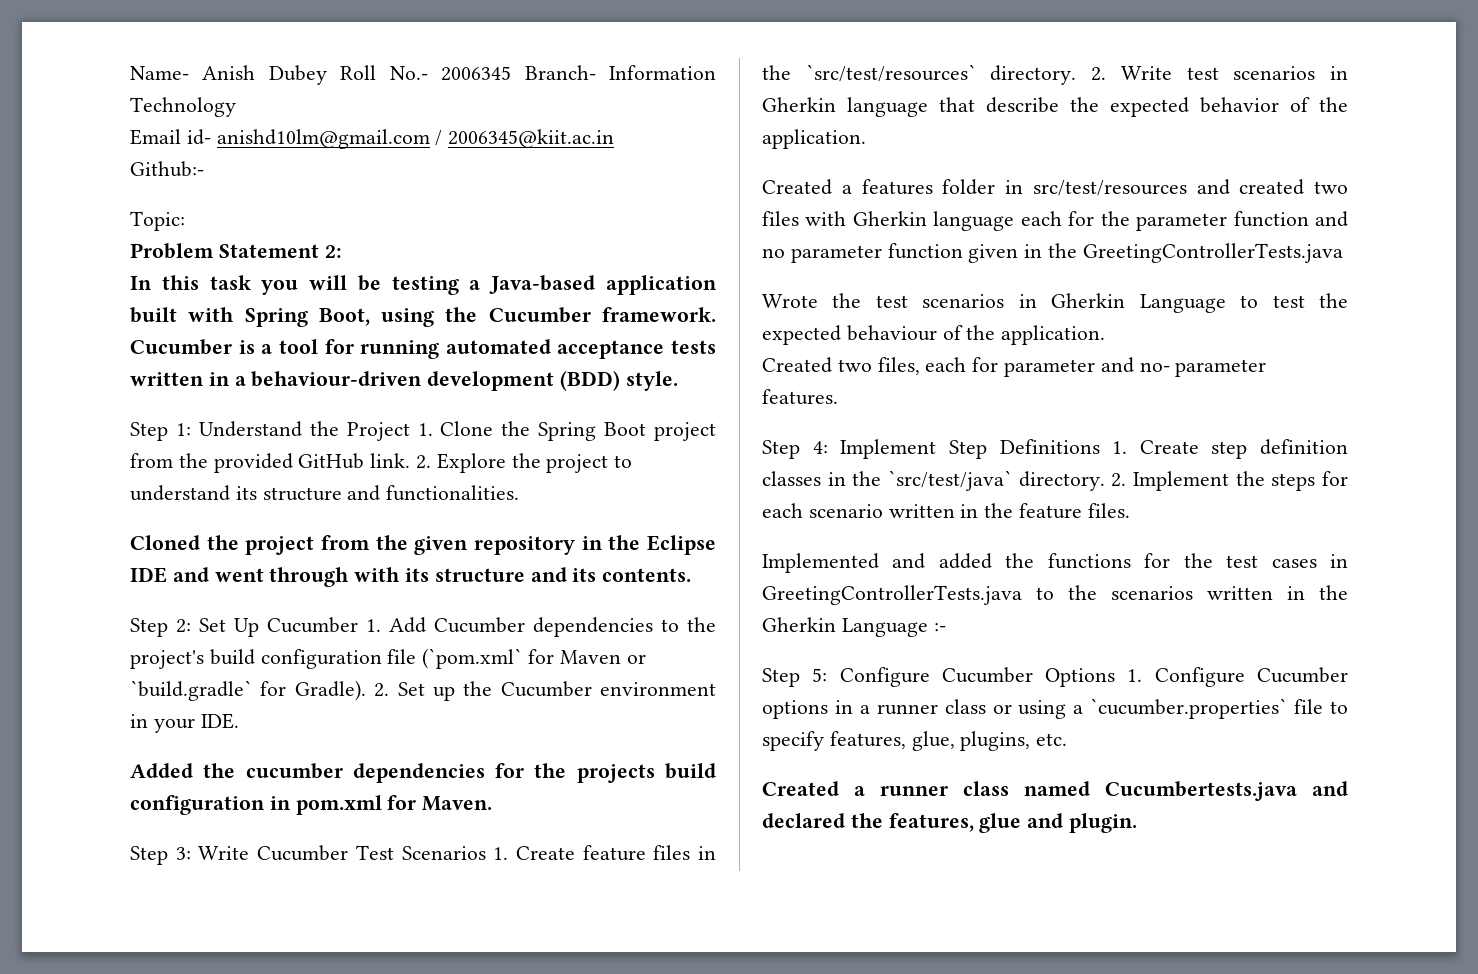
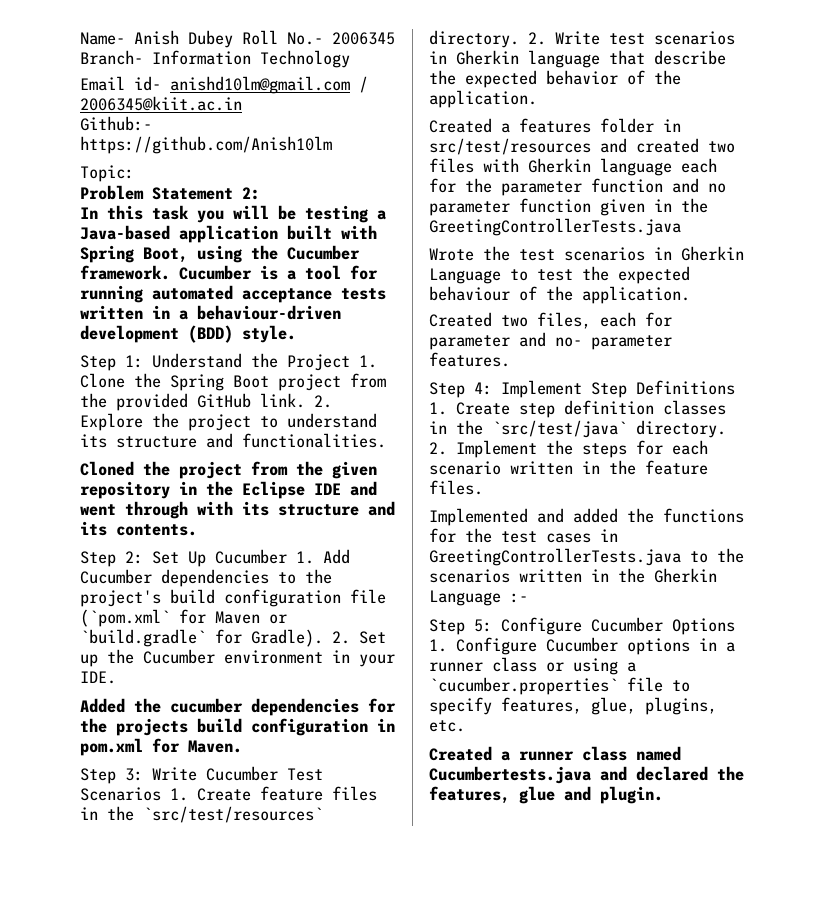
- Github:-
+ Github:- https://github.com/Anish10lm

